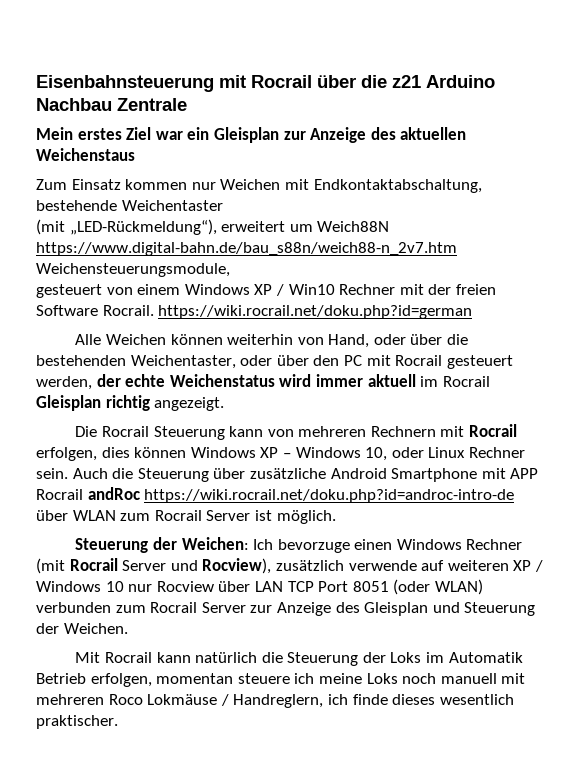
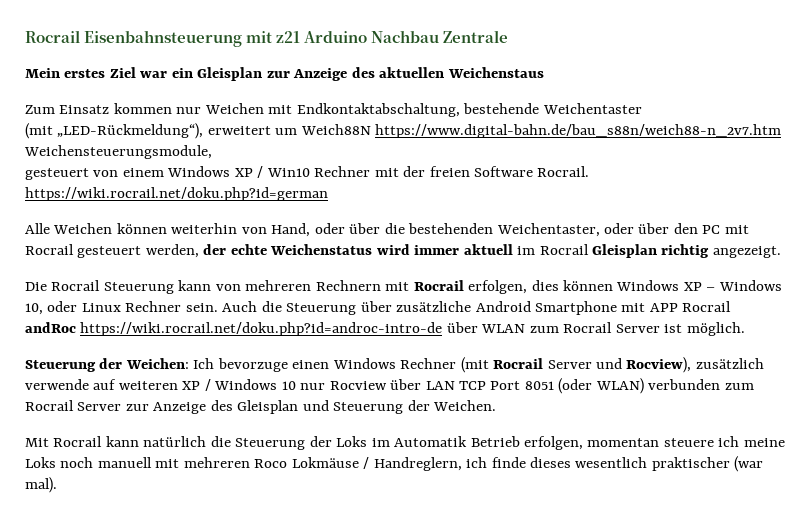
- Eisenbahnsteuerung mit Rocrail über die z21 Arduino Nachbau Zentrale
+ Rocrail Eisenbahnsteuerung mit z21 Arduino Nachbau Zentrale
- Mit Rocrail kann natürlich die Steuerung der Loks im Automatik Betrieb erfolgen, momentan steuere ich meine Loks noch manuell mit mehreren Roco Lokmäuse / Handreglern, ich finde dieses wesentlich praktischer.
+ Mit Rocrail kann natürlich die Steuerung der Loks im Automatik Betrieb erfolgen, momentan steuere ich meine Loks noch manuell mit mehreren Roco Lokmäuse / Handreglern, ich finde dieses wesentlich praktischer (war mal).

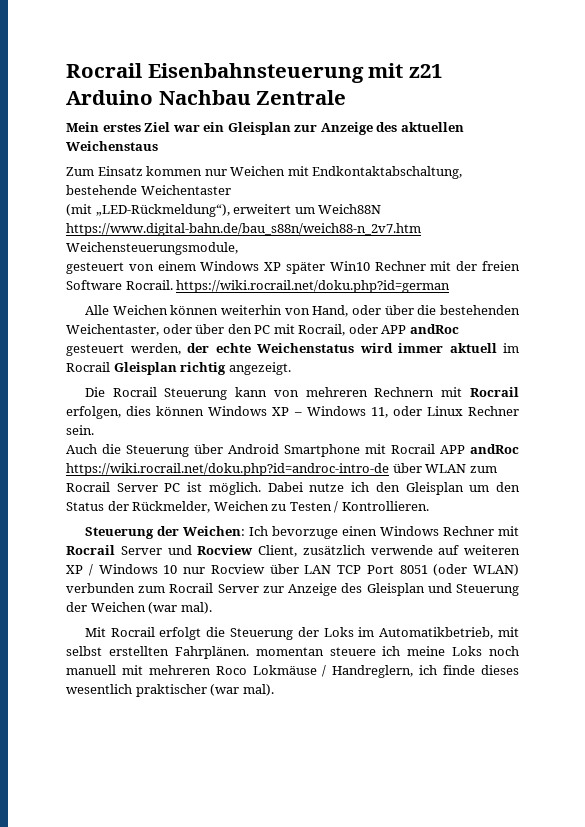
- gesteuert von einem Windows XP / Win10 Rechner mit der freien Software Rocrail. https://wiki.rocrail.net/doku.php?id=german
+ gesteuert von einem Windows XP später Win10 Rechner mit der freien Software Rocrail. https://wiki.rocrail.net/doku.php?id=german
- Alle Weichen können weiterhin von Hand, oder über die bestehenden Weichentaster, oder über den PC mit Rocrail gesteuert werden, der echte Weichenstatus wird immer aktuell im Rocrail Gleisplan richtig angezeigt.
+ Alle Weichen können weiterhin von Hand, oder über die bestehenden Weichentaster, oder über den PC mit Rocrail, oder APP andRoc gesteuert werden, der echte Weichenstatus wird immer aktuell im Rocrail Gleisplan richtig angezeigt.
- Die Rocrail Steuerung kann von mehreren Rechnern mit Rocrail erfolgen, dies können Windows XP – Windows 10, oder Linux Rechner sein. Auch die Steuerung über zusätzliche Android Smartphone mit APP Rocrail andRoc https://wiki.rocrail.net/doku.php?id=androc-intro-de über WLAN zum Rocrail Server ist möglich.
+ Die Rocrail Steuerung kann von mehreren Rechnern mit Rocrail erfolgen, dies können Windows XP – Windows 11, oder Linux Rechner sein.
+ Auch die Steuerung über Android Smartphone mit Rocrail APP andRoc https://wiki.rocrail.net/doku.php?id=androc-intro-de über WLAN zum Rocrail Server PC ist möglich. Dabei nutze ich den Gleisplan um den Status der Rückmelder, Weichen zu Testen / Kontrollieren.
- Steuerung der Weichen: Ich bevorzuge einen Windows Rechner (mit Rocrail Server und Rocview), zusätzlich verwende auf weiteren XP / Windows 10 nur Rocview über LAN TCP Port 8051 (oder WLAN) verbunden zum Rocrail Server zur Anzeige des Gleisplan und Steuerung der Weichen.
+ Steuerung der Weichen: Ich bevorzuge einen Windows Rechner mit Rocrail Server und Rocview Client, zusätzlich verwende auf weiteren XP / Windows 10 nur Rocview über LAN TCP Port 8051 (oder WLAN) verbunden zum Rocrail Server zur Anzeige des Gleisplan und Steuerung der Weichen (war mal).
- Mit Rocrail kann natürlich die Steuerung der Loks im Automatik Betrieb erfolgen, momentan steuere ich meine Loks noch manuell mit mehreren Roco Lokmäuse / Handreglern, ich finde dieses wesentlich praktischer (war mal).
+ Mit Rocrail erfolgt die Steuerung der Loks im Automatikbetrieb, mit selbst erstellten Fahrplänen. momentan steuere ich meine Loks noch manuell mit mehreren Roco Lokmäuse / Handreglern, ich finde dieses wesentlich praktischer (war mal).

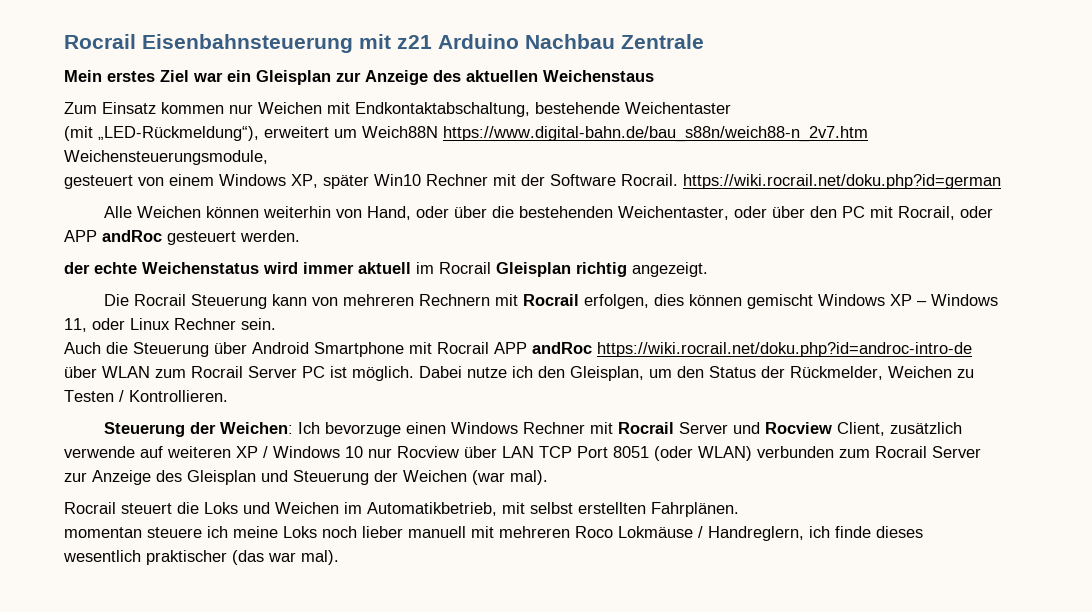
- gesteuert von einem Windows XP später Win10 Rechner mit der freien Software Rocrail. https://wiki.rocrail.net/doku.php?id=german
+ gesteuert von einem Windows XP, später Win10 Rechner mit der Software Rocrail. https://wiki.rocrail.net/doku.php?id=german
- Alle Weichen können weiterhin von Hand, oder über die bestehenden Weichentaster, oder über den PC mit Rocrail, oder APP andRoc gesteuert werden, der echte Weichenstatus wird immer aktuell im Rocrail Gleisplan richtig angezeigt.
+ Alle Weichen können weiterhin von Hand, oder über die bestehenden Weichentaster, oder über den PC mit Rocrail, oder APP andRoc gesteuert werden.
+ der echte Weichenstatus wird immer aktuell im Rocrail Gleisplan richtig angezeigt.
- Die Rocrail Steuerung kann von mehreren Rechnern mit Rocrail erfolgen, dies können Windows XP – Windows 11, oder Linux Rechner sein.
+ Die Rocrail Steuerung kann von mehreren Rechnern mit Rocrail erfolgen, dies können gemischt Windows XP – Windows 11, oder Linux Rechner sein.
- Dabei nutze ich den Gleisplan um den Status der Rückmelder, Weichen zu Testen / Kontrollieren.
+ Dabei nutze ich den Gleisplan, um den Status der Rückmelder, Weichen zu Testen / Kontrollieren.
- Mit Rocrail erfolgt die Steuerung der Loks im Automatikbetrieb, mit selbst erstellten Fahrplänen. momentan steuere ich meine Loks noch manuell mit mehreren Roco Lokmäuse / Handreglern, ich finde dieses wesentlich praktischer (war mal).
+ Rocrail steuert die Loks und Weichen im Automatikbetrieb, mit selbst erstellten Fahrplänen.
+ momentan steuere ich meine Loks noch lieber manuell mit mehreren Roco Lokmäuse / Handreglern, ich finde dieses wesentlich praktischer (das war mal).

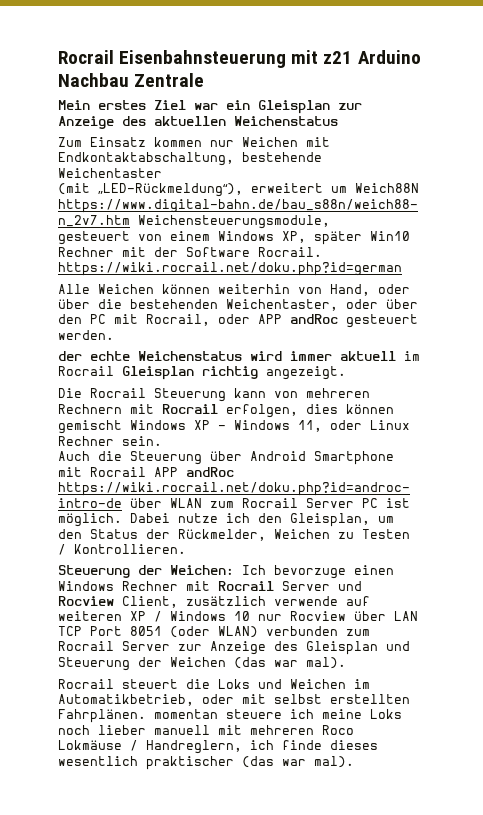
- Mein erstes Ziel war ein Gleisplan zur Anzeige des aktuellen Weichenstaus
+ Mein erstes Ziel war ein Gleisplan zur Anzeige des aktuellen Weichenstatus
- Steuerung der Weichen: Ich bevorzuge einen Windows Rechner mit Rocrail Server und Rocview Client, zusätzlich verwende auf weiteren XP / Windows 10 nur Rocview über LAN TCP Port 8051 (oder WLAN) verbunden zum Rocrail Server zur Anzeige des Gleisplan und Steuerung der Weichen (war mal).
+ Steuerung der Weichen: Ich bevorzuge einen Windows Rechner mit Rocrail Server und Rocview Client, zusätzlich verwende auf weiteren XP / Windows 10 nur Rocview über LAN TCP Port 8051 (oder WLAN) verbunden zum Rocrail Server zur Anzeige des Gleisplan und Steuerung der Weichen (das war mal).
- Rocrail steuert die Loks und Weichen im Automatikbetrieb, mit selbst erstellten Fahrplänen.
- momentan steuere ich meine Loks noch lieber manuell mit mehreren Roco Lokmäuse / Handreglern, ich finde dieses wesentlich praktischer (das war mal).
+ Rocrail steuert die Loks und Weichen im Automatikbetrieb, oder mit selbst erstellten Fahrplänen. momentan steuere ich meine Loks noch lieber manuell mit mehreren Roco Lokmäuse / Handreglern, ich finde dieses wesentlich praktischer (das war mal).

